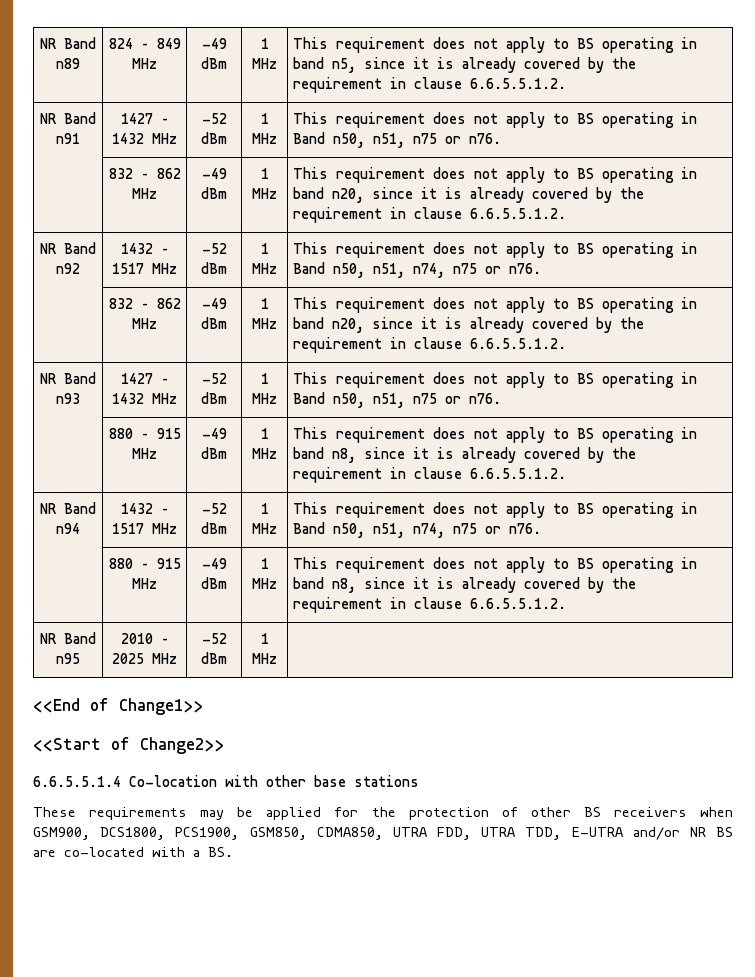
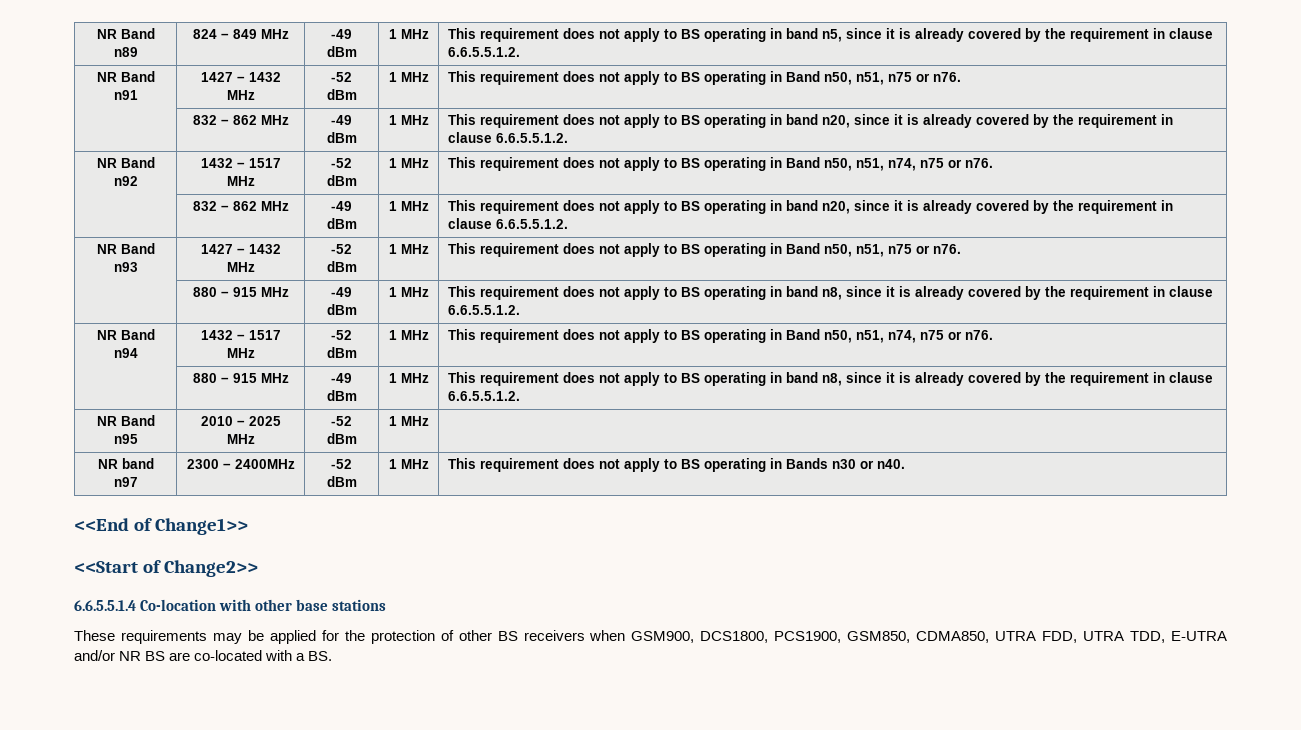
+ NR band n97 | 2300 – 2400MHz | -52 dBm | 1 MHz | This requirement does not apply to BS operating in Bands n30 or n40.

